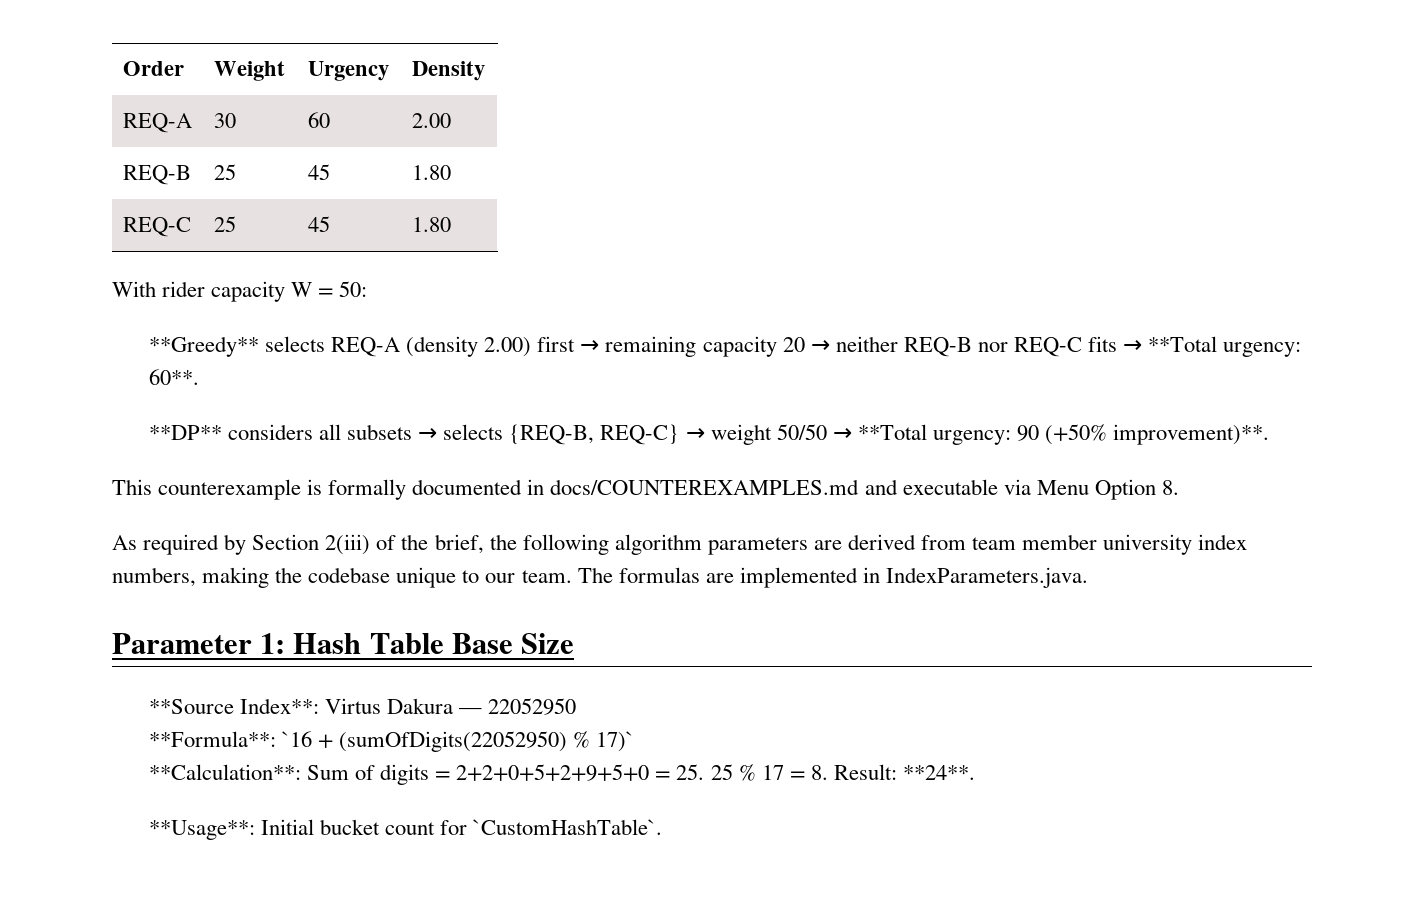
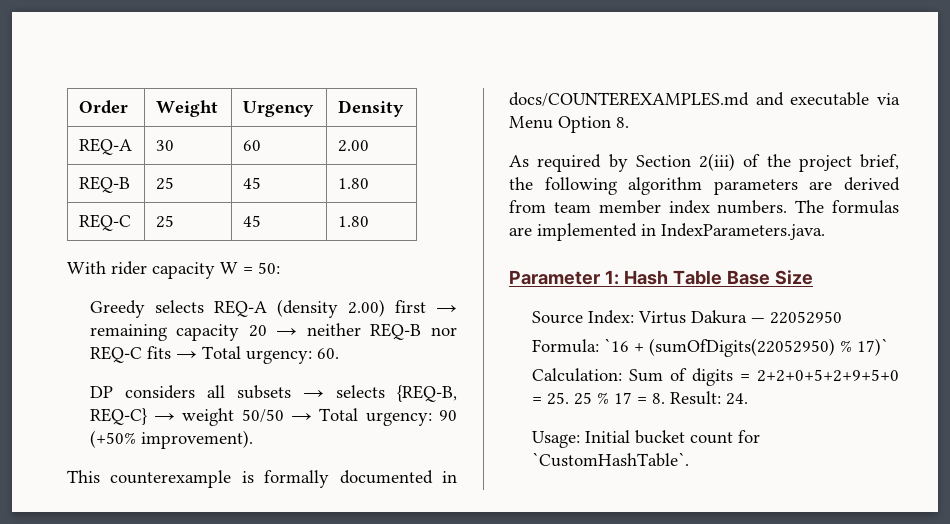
- **Greedy** selects REQ-A (density 2.00) first → remaining capacity 20 → neither REQ-B nor REQ-C fits → **Total urgency: 60**.
- **DP** considers all subsets → selects {REQ-B, REQ-C} → weight 50/50 → **Total urgency: 90 (+50% improvement)**.
+ Greedy selects REQ-A (density 2.00) first → remaining capacity 20 → neither REQ-B nor REQ-C fits → Total urgency: 60.
+ DP considers all subsets → selects {REQ-B, REQ-C} → weight 50/50 → Total urgency: 90 (+50% improvement).
- As required by Section 2(iii) of the brief, the following algorithm parameters are derived from team member university index numbers, making the codebase unique to our team.
+ As required by Section 2(iii) of the project brief, the following algorithm parameters are derived from team member index numbers.
- **Source Index**: Virtus Dakura — 22052950
+ Source Index: Virtus Dakura — 22052950
- **Formula**: `16 + (sumOfDigits(22052950) % 17)`
+ Formula: `16 + (sumOfDigits(22052950) % 17)`
- **Calculation**: Sum of digits = 2+2+0+5+2+9+5+0 = 25. 25 % 17 = 8. Result: **24**.
- **Usage**: Initial bucket count for `CustomHashTable`.
+ Calculation: Sum of digits = 2+2+0+5+2+9+5+0 = 25. 25 % 17 = 8. Result: 24.
+ Usage: Initial bucket count for `CustomHashTable`.

